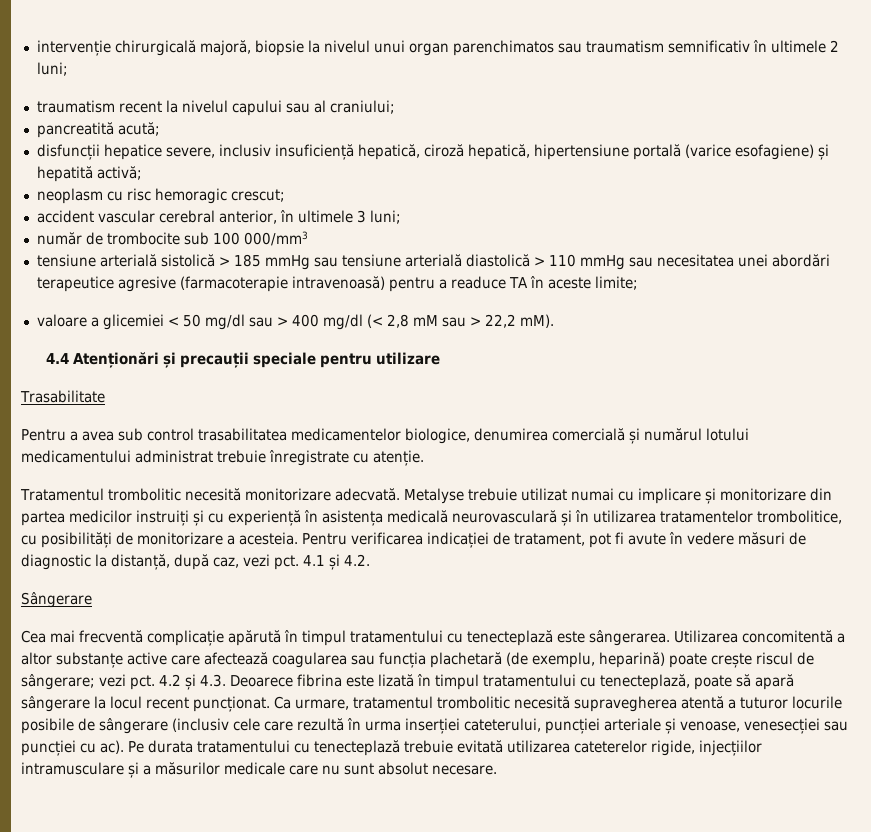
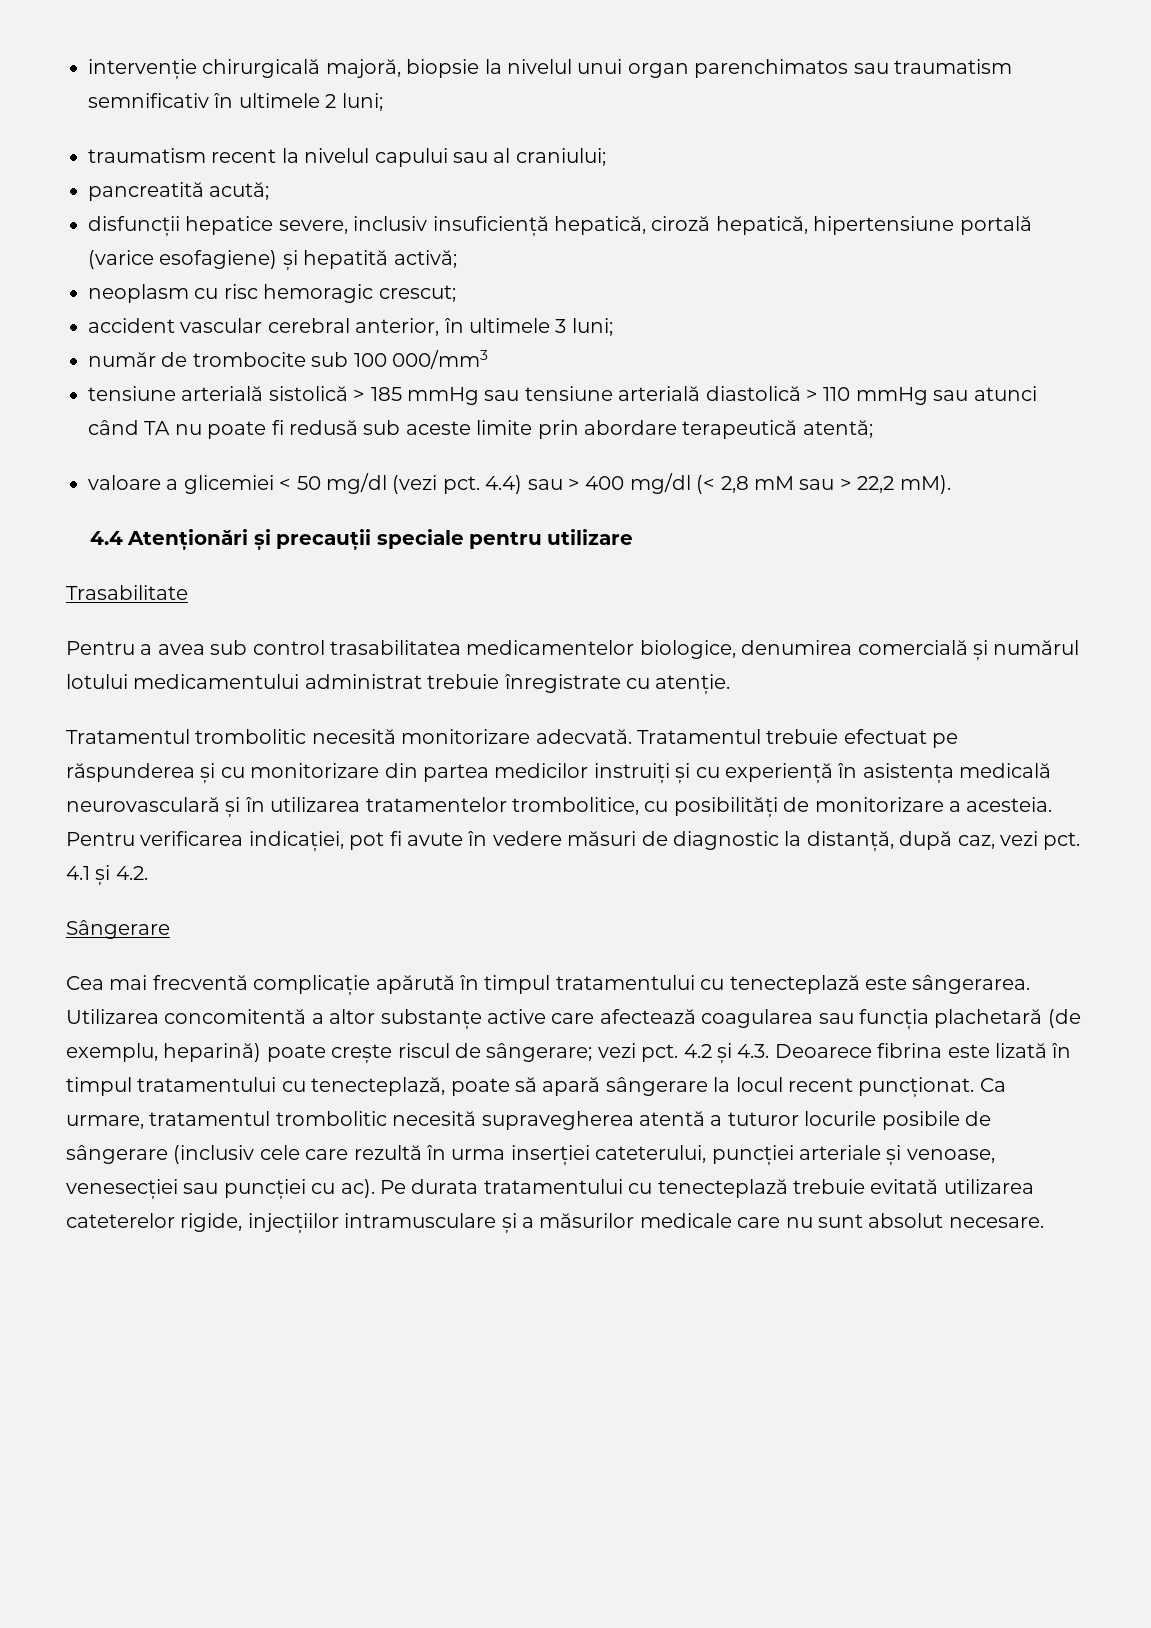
- tensiune arterială sistolică > 185 mmHg sau tensiune arterială diastolică > 110 mmHg sau necesitatea unei abordări terapeutice agresive (farmacoterapie intravenoasă) pentru a readuce TA în aceste limite;
+ tensiune arterială sistolică > 185 mmHg sau tensiune arterială diastolică > 110 mmHg sau atunci când TA nu poate fi redusă sub aceste limite prin abordare terapeutică atentă;
- valoare a glicemiei < 50 mg/dl sau > 400 mg/dl (< 2,8 mM sau > 22,2 mM).
+ valoare a glicemiei < 50 mg/dl (vezi pct. 4.4) sau > 400 mg/dl (< 2,8 mM sau > 22,2 mM).
- Metalyse trebuie utilizat numai cu implicare și monitorizare din partea medicilor instruiți și cu experiență în asistența medicală neurovasculară și în utilizarea tratamentelor trombolitice, cu posibilități de monitorizare a acesteia.
+ Tratamentul trebuie efectuat pe răspunderea și cu monitorizare din partea medicilor instruiți și cu experiență în asistența medicală neurovasculară și în utilizarea tratamentelor trombolitice, cu posibilități de monitorizare a acesteia.
- Pentru verificarea indicației de tratament, pot fi avute în vedere măsuri de diagnostic la distanță, după caz, vezi pct.
+ Pentru verificarea indicației, pot fi avute în vedere măsuri de diagnostic la distanță, după caz, vezi pct.

